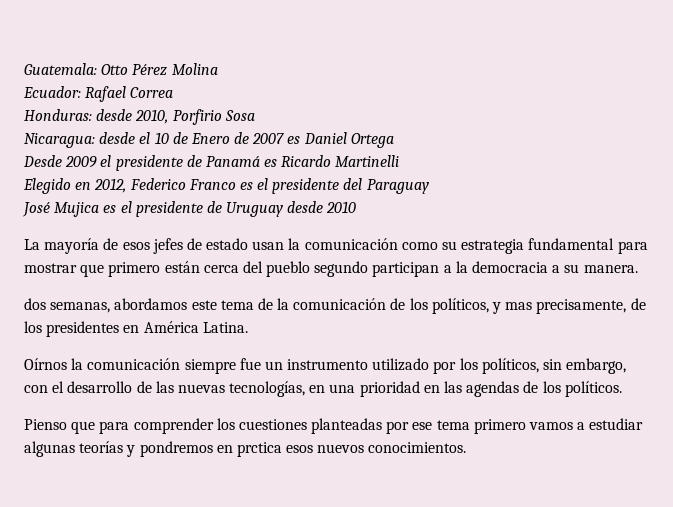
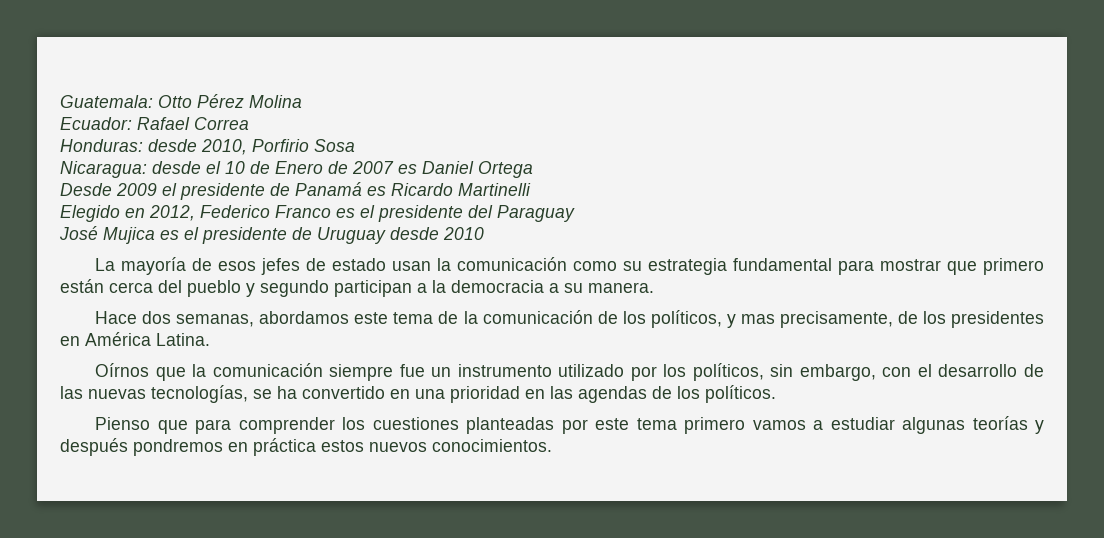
- La mayoría de esos jefes de estado usan la comunicación como su estrategia fundamental para mostrar que primero están cerca del pueblo segundo participan a la democracia a su manera.
+ La mayoría de esos jefes de estado usan la comunicación como su estrategia fundamental para mostrar que primero están cerca del pueblo y segundo participan a la democracia a su manera.
- dos semanas, abordamos este tema de la comunicación de los políticos, y mas precisamente, de los presidentes en América Latina.
+ Hace dos semanas, abordamos este tema de la comunicación de los políticos, y mas precisamente, de los presidentes en América Latina.
- Oírnos la comunicación siempre fue un instrumento utilizado por los políticos, sin embargo, con el desarrollo de las nuevas tecnologías, en una prioridad en las agendas de los políticos.
+ Oírnos que la comunicación siempre fue un instrumento utilizado por los políticos, sin embargo, con el desarrollo de las nuevas tecnologías, se ha convertido en una prioridad en las agendas de los políticos.
- Pienso que para comprender los cuestiones planteadas por ese tema primero vamos a estudiar algunas teorías y pondremos en prctica esos nuevos conocimientos.
+ Pienso que para comprender los cuestiones planteadas por este tema primero vamos a estudiar algunas teorías y después pondremos en práctica estos nuevos conocimientos.

